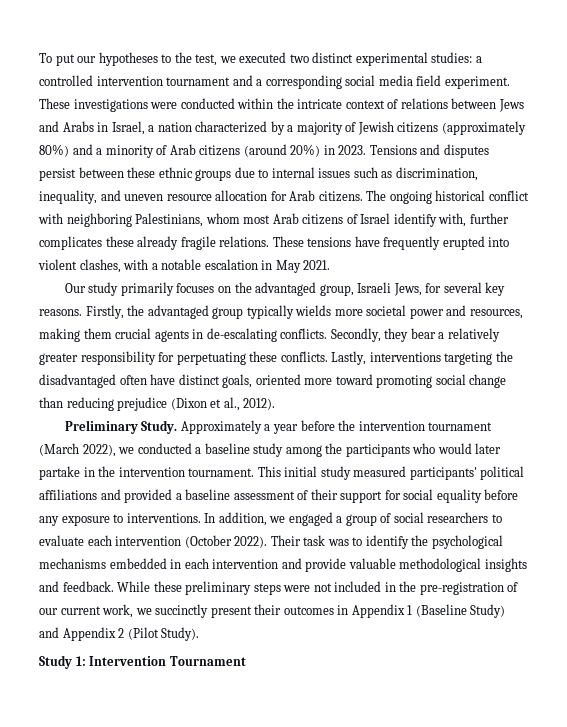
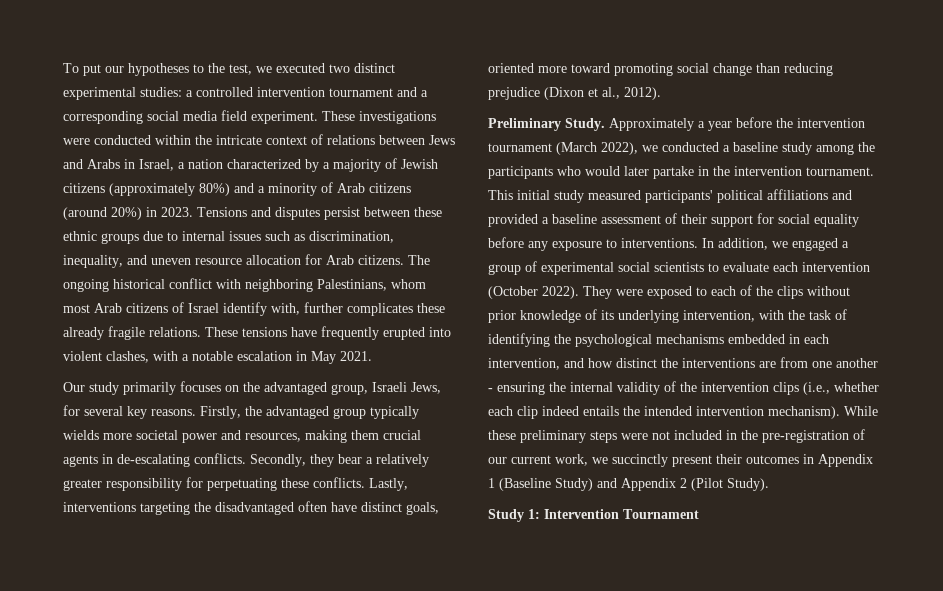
- In addition, we engaged a group of social researchers to evaluate each intervention (October 2022).
+ In addition, we engaged a group of experimental social scientists to evaluate each intervention (October 2022).
- Their task was to identify the psychological mechanisms embedded in each intervention and provide valuable methodological insights and feedback.
+ They were exposed to each of the clips without prior knowledge of its underlying intervention, with the task of identifying the psychological mechanisms embedded in each intervention, and how distinct the interventions are from one another - ensuring the internal validity of the intervention clips (i.e., whether each clip indeed entails the intended intervention mechanism).

